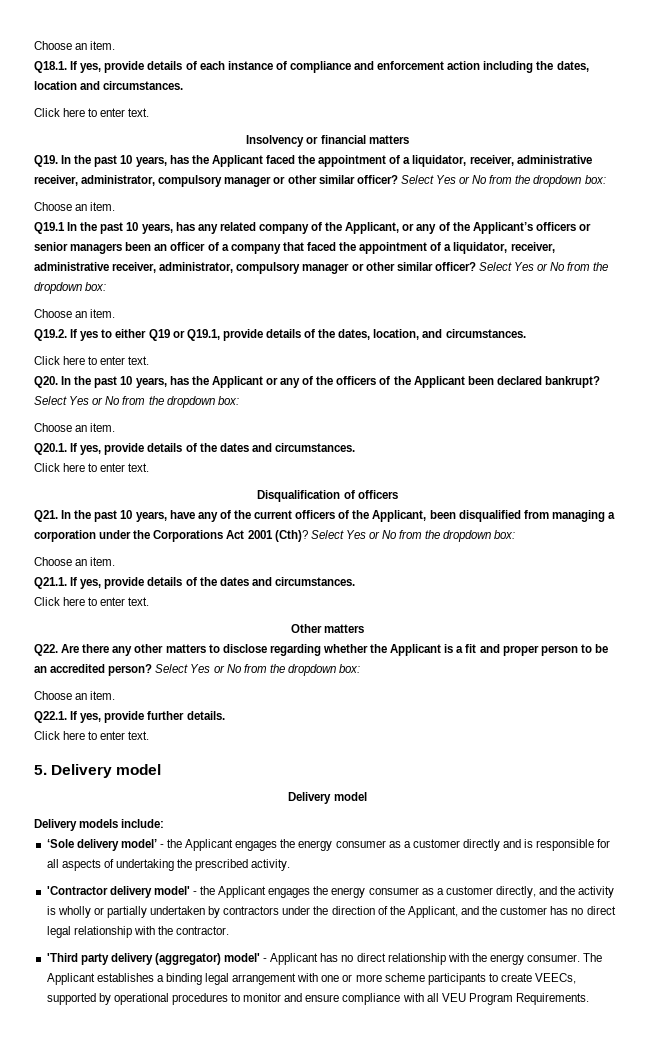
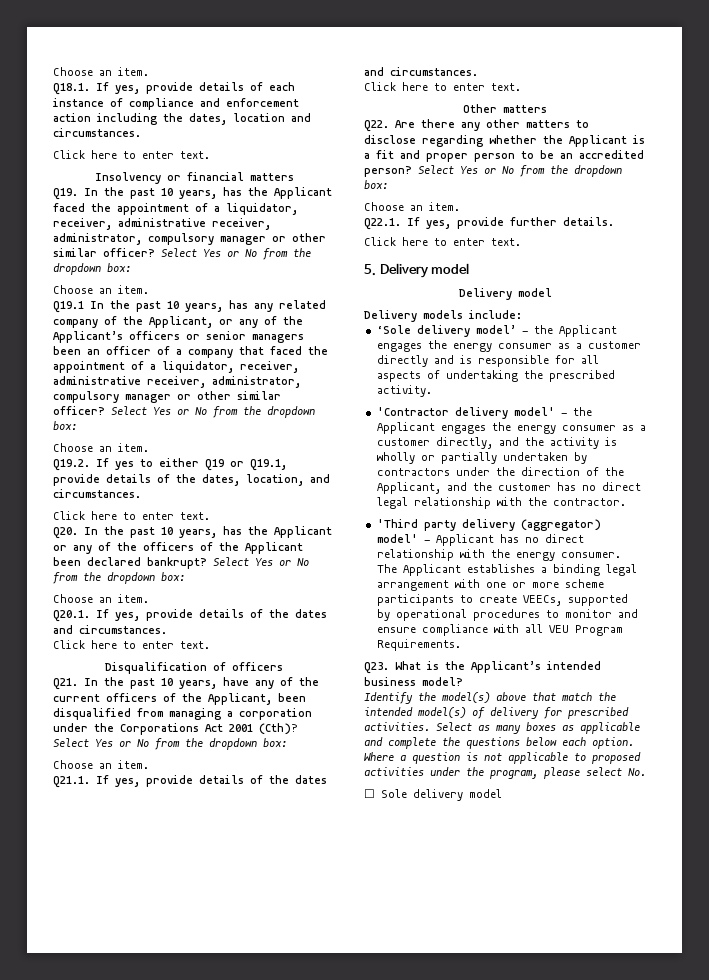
+ Q23. What is the Applicant’s intended business model?
+ Identify the model(s) above that match the intended model(s) of delivery for prescribed activities. Select as many boxes as applicable and complete the questions below each option. Where a question is not applicable to proposed activities under the program, please select No.
+ ☐ Sole delivery model

